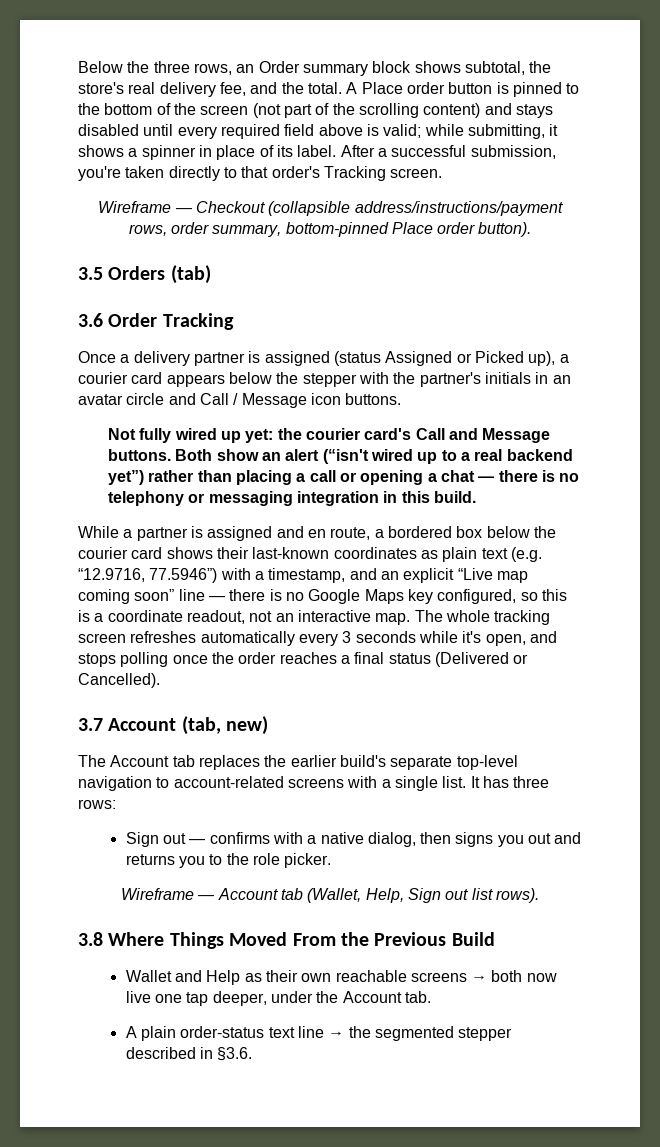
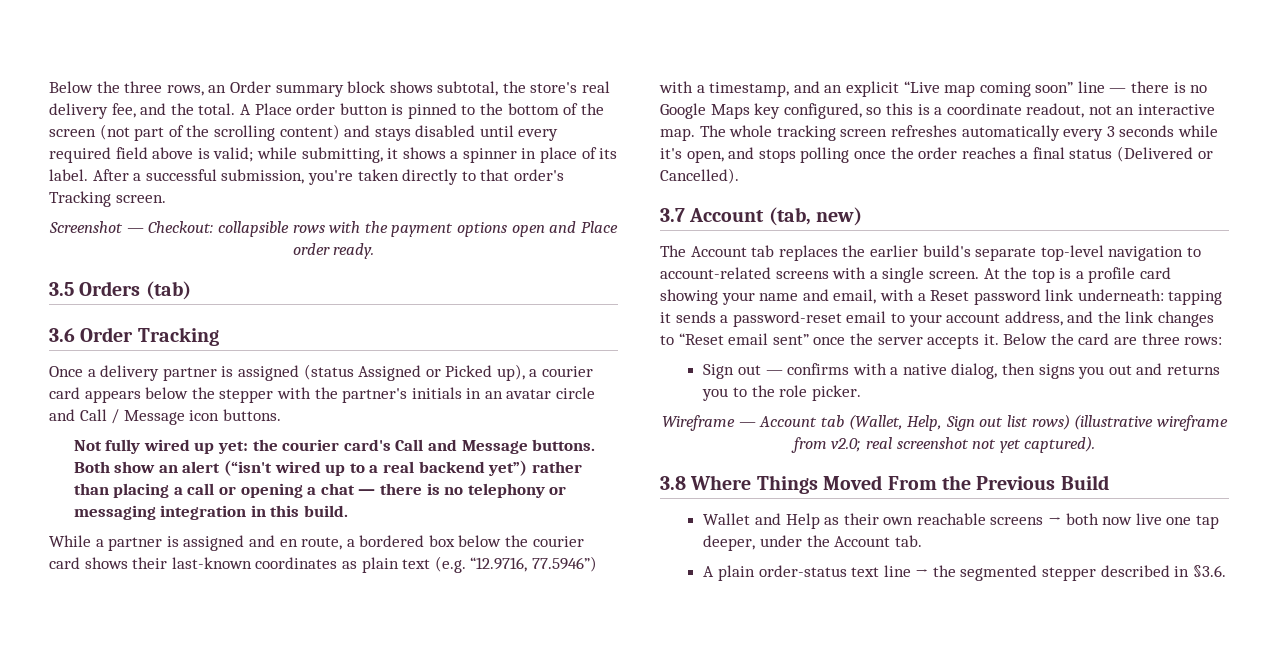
- Wireframe — Checkout (collapsible address/instructions/payment rows, order summary, bottom-pinned Place order button).
+ Screenshot — Checkout: collapsible rows with the payment options open and Place order ready.
- The Account tab replaces the earlier build's separate top-level navigation to account-related screens with a single list. It has three rows:
+ The Account tab replaces the earlier build's separate top-level navigation to account-related screens with a single screen. At the top is a profile card showing your name and email, with a Reset password link underneath: tapping it sends a password-reset email to your account address, and the link changes to “Reset email sent” once the server accepts it. Below the card are three rows:
- Wireframe — Account tab (Wallet, Help, Sign out list rows).
+ Wireframe — Account tab (Wallet, Help, Sign out list rows) (illustrative wireframe from v2.0; real screenshot not yet captured).

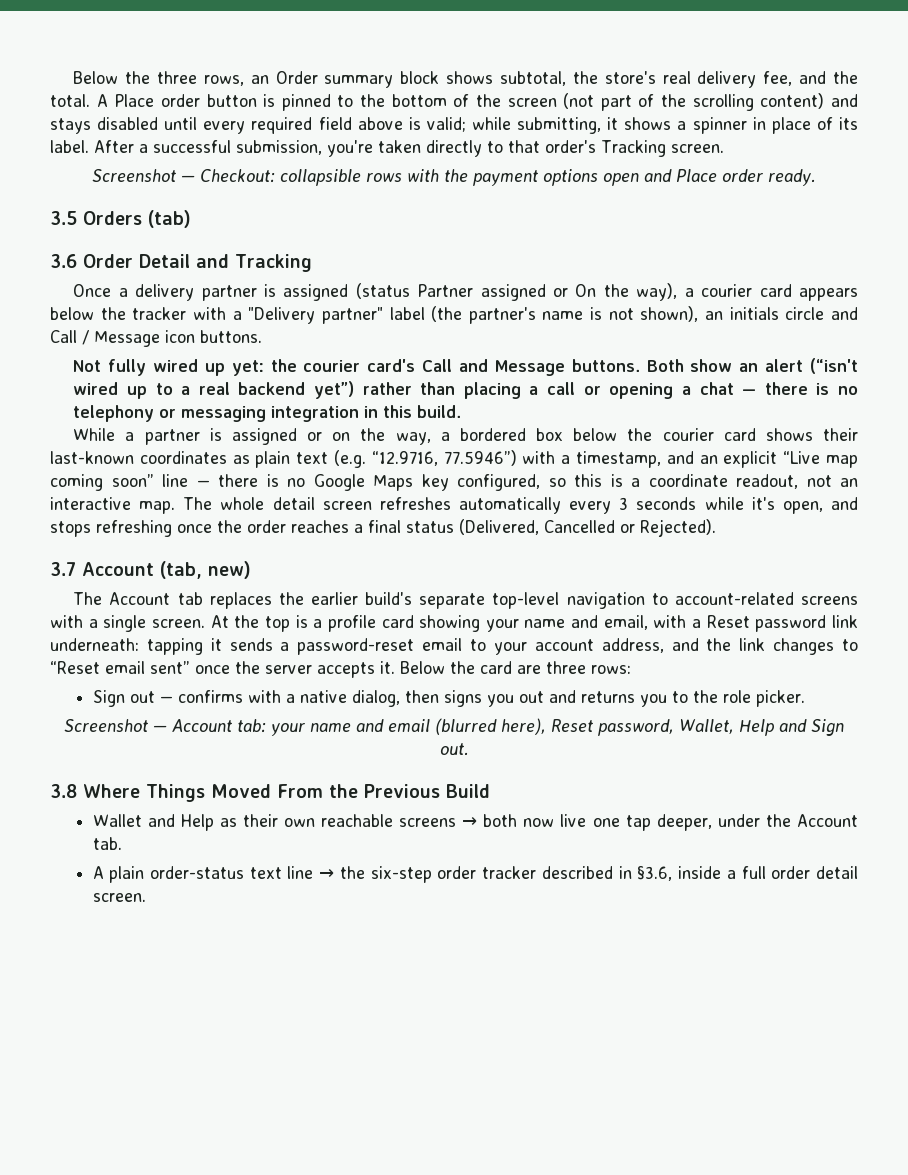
- 3.6 Order Tracking
+ 3.6 Order Detail and Tracking
- Once a delivery partner is assigned (status Assigned or Picked up), a courier card appears below the stepper with the partner's initials in an avatar circle and Call / Message icon buttons.
+ Once a delivery partner is assigned (status Partner assigned or On the way), a courier card appears below the tracker with a "Delivery partner" label (the partner's name is not shown), an initials circle and Call / Message icon buttons.
- While a partner is assigned and en route, a bordered box below the courier card shows their last-known coordinates as plain text (e.g. “12.9716, 77.5946”) with a timestamp, and an explicit “Live map coming soon” line — there is no Google Maps key configured, so this is a coordinate readout, not an interactive map.
+ While a partner is assigned or on the way, a bordered box below the courier card shows their last-known coordinates as plain text (e.g. “12.9716, 77.5946”) with a timestamp, and an explicit “Live map coming soon” line — there is no Google Maps key configured, so this is a coordinate readout, not an interactive map.
- The whole tracking screen refreshes automatically every 3 seconds while it's open, and stops polling once the order reaches a final status (Delivered or Cancelled).
+ The whole detail screen refreshes automatically every 3 seconds while it's open, and stops refreshing once the order reaches a final status (Delivered, Cancelled or Rejected).
- Wireframe — Account tab (Wallet, Help, Sign out list rows) (illustrative wireframe from v2.0; real screenshot not yet captured).
+ Screenshot — Account tab: your name and email (blurred here), Reset password, Wallet, Help and Sign out.
- A plain order-status text line → the segmented stepper described in §3.6.
+ A plain order-status text line → the six-step order tracker described in §3.6, inside a full order detail screen.

